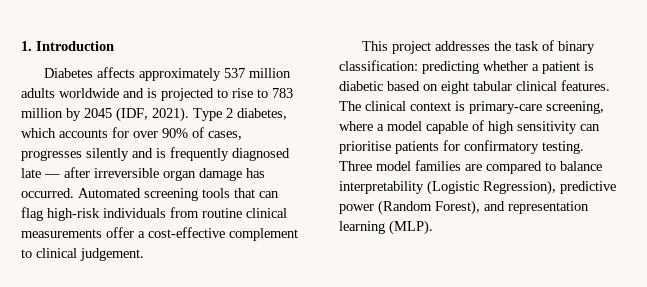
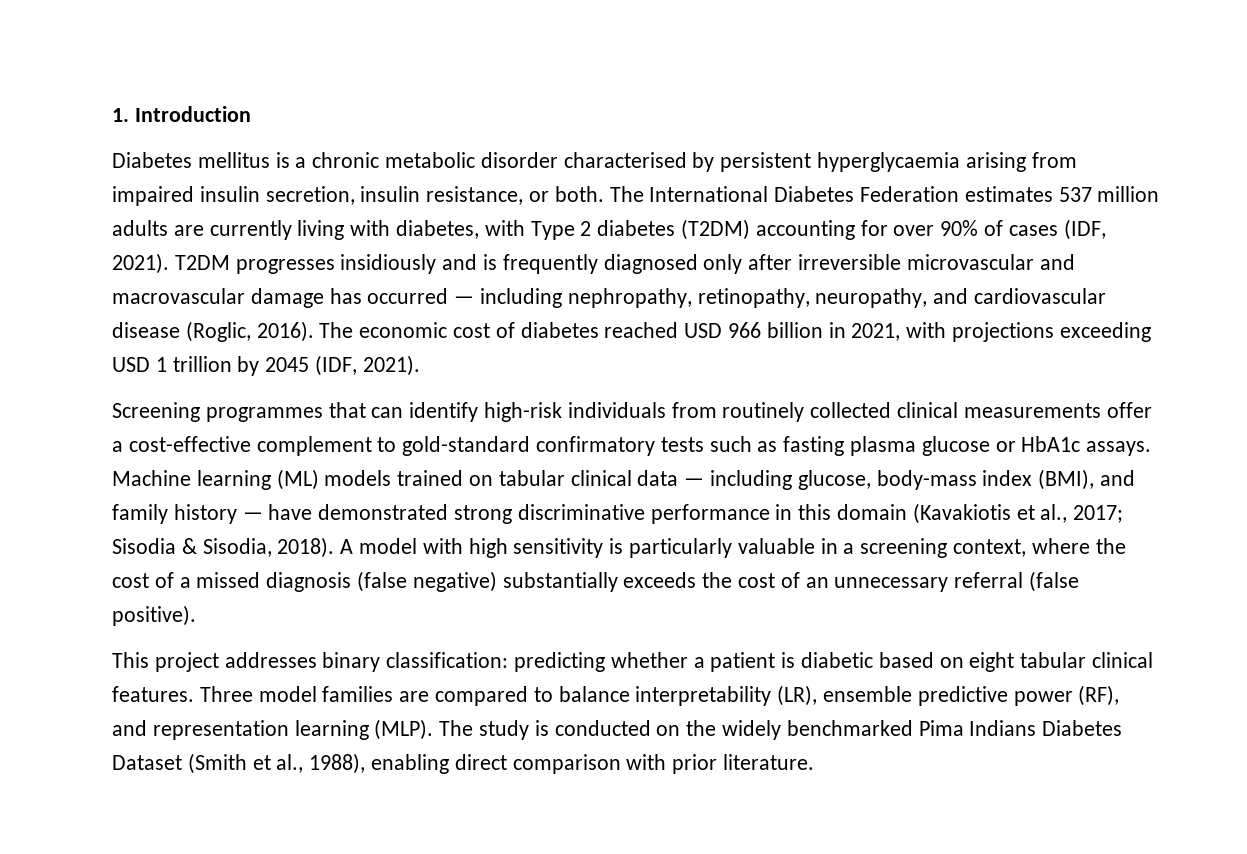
- Diabetes affects approximately 537 million adults worldwide and is projected to rise to 783 million by 2045 (IDF, 2021). Type 2 diabetes, which accounts for over 90% of cases, progresses silently and is frequently diagnosed late — after irreversible organ damage has occurred. Automated screening tools that can flag high-risk individuals from routine clinical measurements offer a cost-effective complement to clinical judgement.
+ Diabetes mellitus is a chronic metabolic disorder characterised by persistent hyperglycaemia arising from impaired insulin secretion, insulin resistance, or both. The International Diabetes Federation estimates 537 million adults are currently living with diabetes, with Type 2 diabetes (T2DM) accounting for over 90% of cases (IDF, 2021). T2DM progresses insidiously and is frequently diagnosed only after irreversible microvascular and macrovascular damage has occurred — including nephropathy, retinopathy, neuropathy, and cardiovascular disease (Roglic, 2016). The economic cost of diabetes reached USD 966 billion in 2021, with projections exceeding USD 1 trillion by 2045 (IDF, 2021).
+ Screening programmes that can identify high-risk individuals from routinely collected clinical measurements offer a cost-effective complement to gold-standard confirmatory tests such as fasting plasma glucose or HbA1c assays. Machine learning (ML) models trained on tabular clinical data — including glucose, body-mass index (BMI), and family history — have demonstrated strong discriminative performance in this domain (Kavakiotis et al., 2017; Sisodia & Sisodia, 2018). A model with high sensitivity is particularly valuable in a screening context, where the cost of a missed diagnosis (false negative) substantially exceeds the cost of an unnecessary referral (false positive).
- This project addresses the task of binary classification: predicting whether a patient is diabetic based on eight tabular clinical features.
+ This project addresses binary classification: predicting whether a patient is diabetic based on eight tabular clinical features.
- The clinical context is primary-care screening, where a model capable of high sensitivity can prioritise patients for confirmatory testing.
- Three model families are compared to balance interpretability (Logistic Regression), predictive power (Random Forest), and representation learning (MLP).
+ Three model families are compared to balance interpretability (LR), ensemble predictive power (RF), and representation learning (MLP). The study is conducted on the widely benchmarked Pima Indians Diabetes Dataset (Smith et al., 1988), enabling direct comparison with prior literature.

